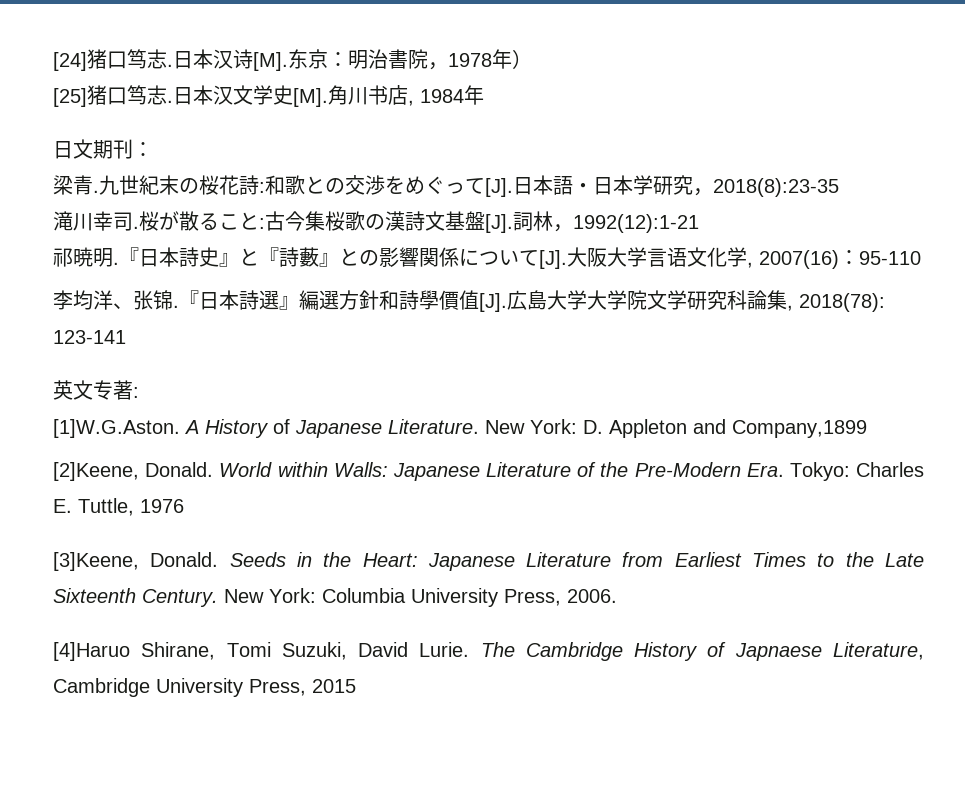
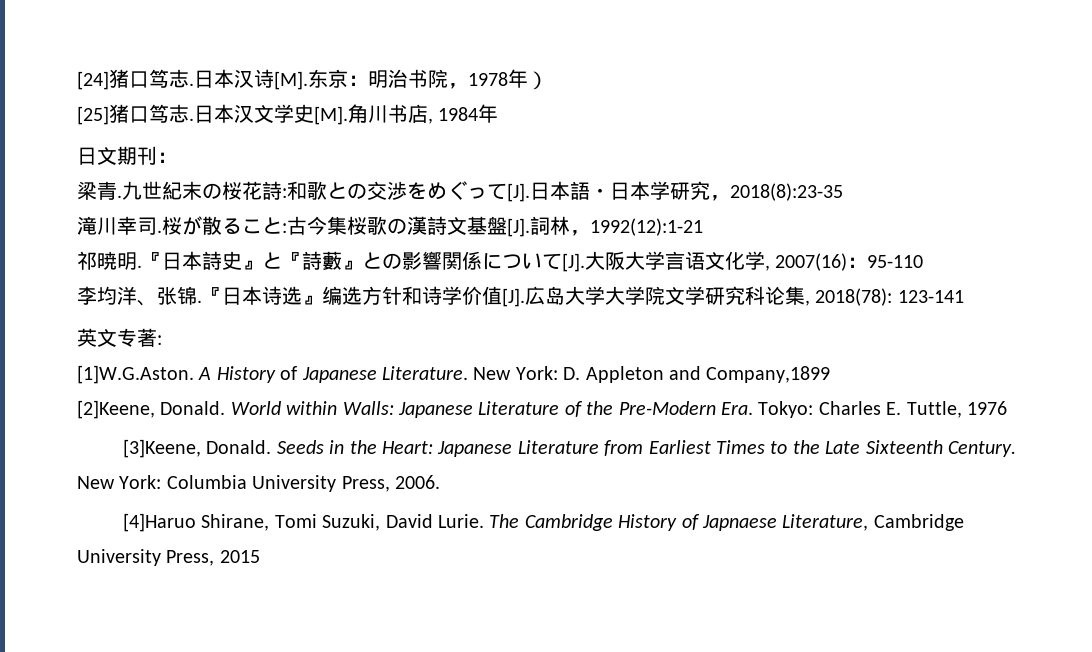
- 日本汉诗[M].东京：明治書院，1978年）
+ 日本汉诗[M].东京：明治书院，1978年）
- 『日本詩選』編選方針和詩學價值[J].広島大学大学院文学研究科論集, 2018(78): 123-141
+ 『日本诗选』编选方针和诗学价值[J].広岛大学大学院文学研究科论集, 2018(78): 123-141

